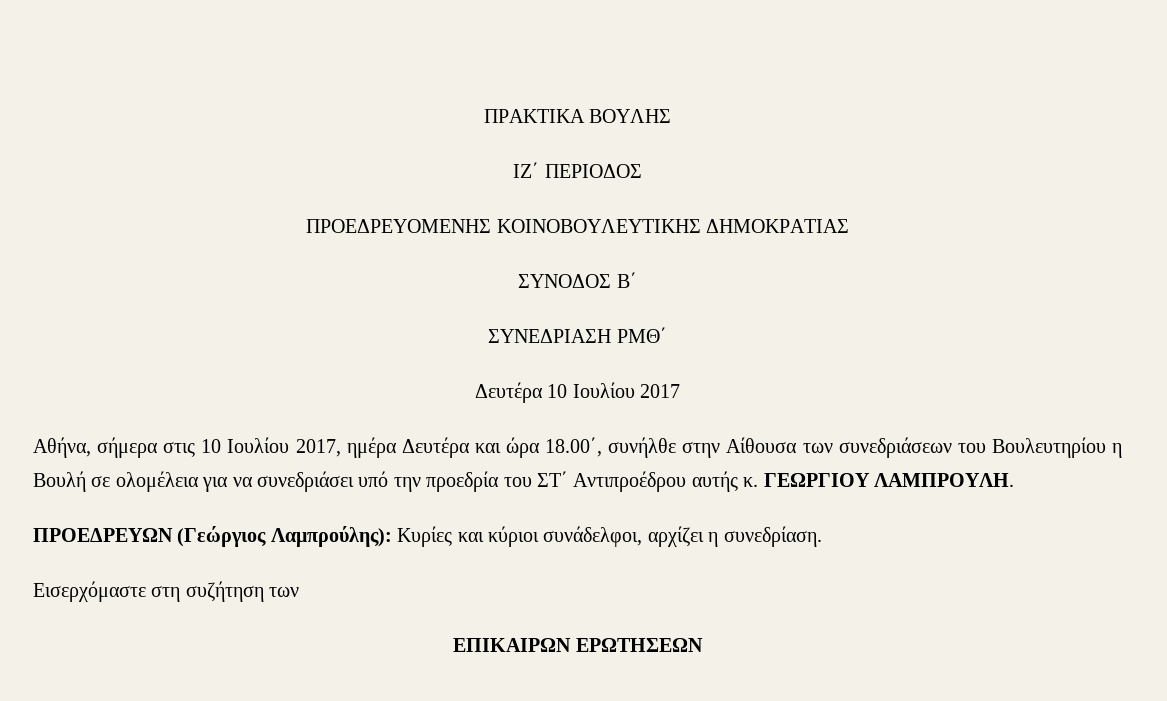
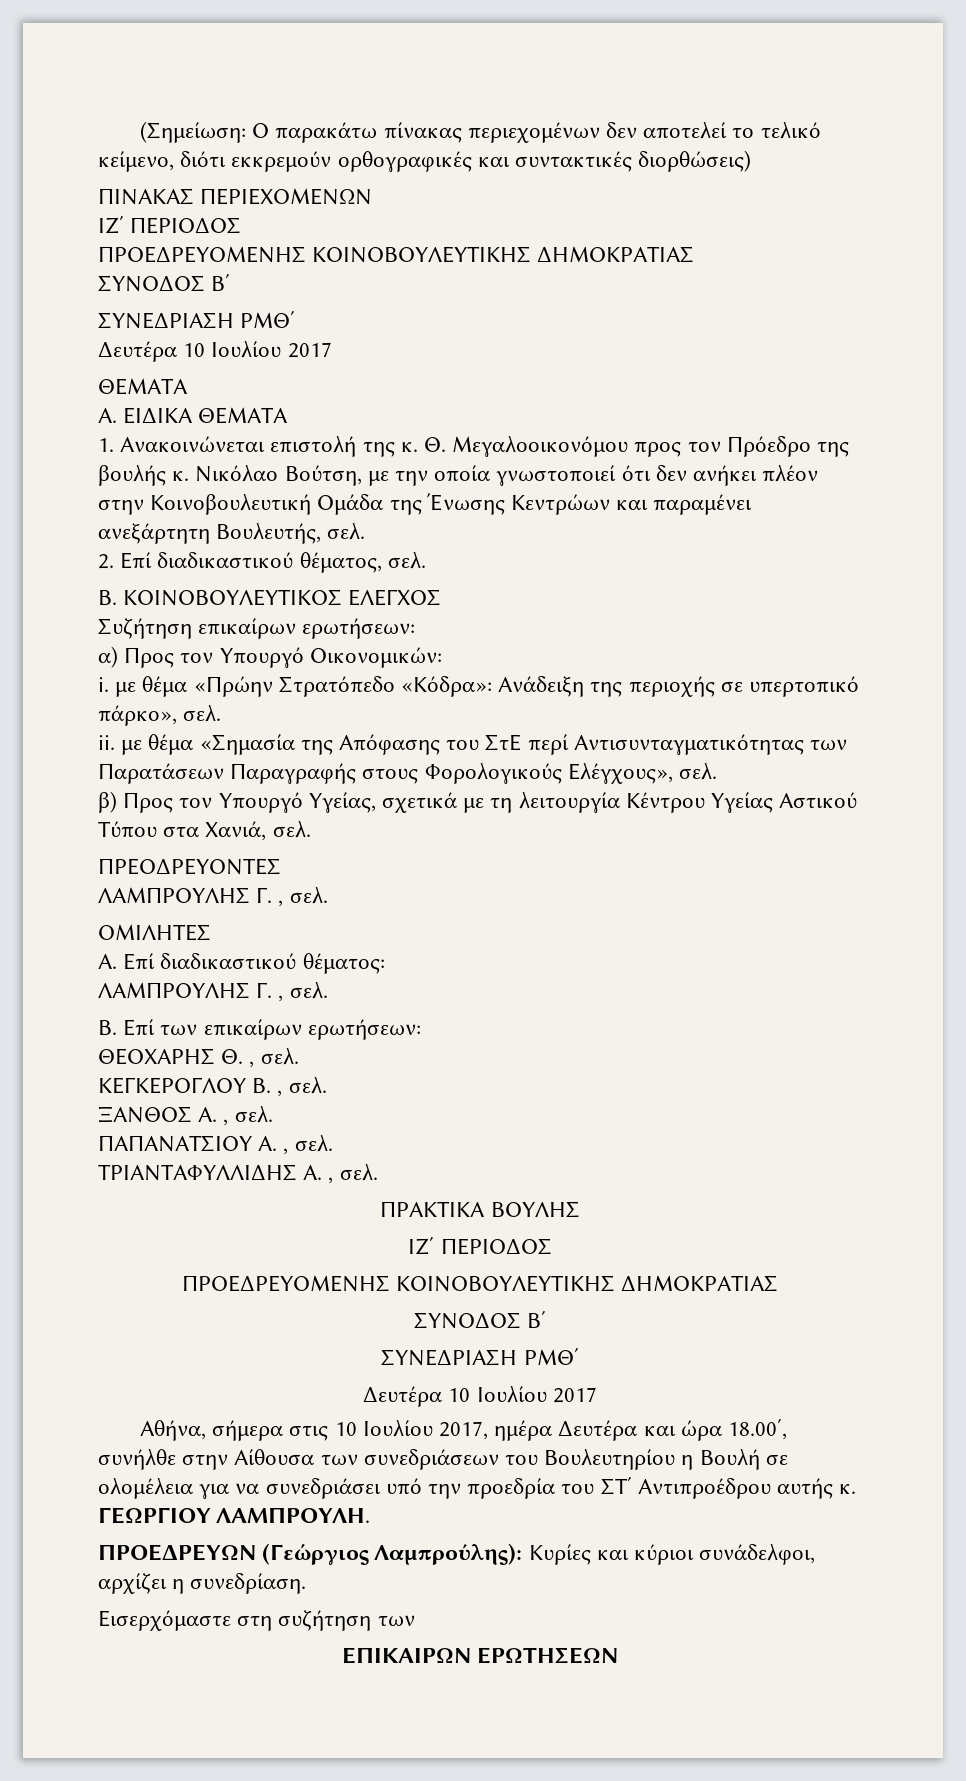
+ (Σημείωση: Ο παρακάτω πίνακας περιεχομένων δεν αποτελεί το τελικό κείμενο, διότι εκκρεμούν ορθογραφικές και συντακτικές διορθώσεις)
+ ΠΙΝΑΚΑΣ ΠΕΡΙΕΧΟΜΕΝΩΝ
+ ΙΖ΄ ΠΕΡΙΟΔΟΣ
+ ΠΡΟΕΔΡΕΥΟΜΕΝΗΣ ΚΟΙΝΟΒΟΥΛΕΥΤΙΚΗΣ ΔΗΜΟΚΡΑΤΙΑΣ
+ ΣΥΝΟΔΟΣ Β΄
+ ΣΥΝΕΔΡΙΑΣΗ ΡΜΘ΄
+ Δευτέρα 10 Ιουλίου 2017
+ ΘΕΜΑΤΑ
+ Α. ΕΙΔΙΚΑ ΘΕΜΑΤΑ
+ 1. Ανακοινώνεται επιστολή της κ. Θ. Μεγαλοοικονόμου προς τον Πρόεδρο της βουλής κ. Νικόλαο Βούτση, με την οποία γνωστοποιεί ότι δεν ανήκει πλέον στην Κοινοβουλευτική Ομάδα της Ένωσης Κεντρώων και παραμένει ανεξάρτητη Βουλευτής, σελ.
+ 2. Επί διαδικαστικού θέματος, σελ.
+ Β. ΚΟΙΝΟΒΟΥΛΕΥΤΙΚΟΣ ΕΛΕΓΧΟΣ
+ Συζήτηση επικαίρων ερωτήσεων:
+ α) Προς τον Υπουργό Οικονομικών:
+ i. με θέμα «Πρώην Στρατόπεδο «Κόδρα»: Ανάδειξη της περιοχής σε υπερτοπικό πάρκο», σελ.
+ ii. με θέμα «Σημασία της Απόφασης του ΣτΕ περί Αντισυνταγματικότητας των Παρατάσεων Παραγραφής στους Φορολογικούς Ελέγχους», σελ.
+ β) Προς τον Υπουργό Υγείας, σχετικά με τη λειτουργία Κέντρου Υγείας Αστικού Τύπου στα Χανιά, σελ.
+ ΠΡΕΟΔΡΕΥΟΝΤΕΣ
+ ΛΑΜΠΡΟΥΛΗΣ Γ. , σελ.
+ ΟΜΙΛΗΤΕΣ
+ Α. Επί διαδικαστικού θέματος:
+ ΛΑΜΠΡΟΥΛΗΣ Γ. , σελ.
+ Β. Επί των επικαίρων ερωτήσεων:
+ ΘΕΟΧΑΡΗΣ Θ. , σελ.
+ ΚΕΓΚΕΡΟΓΛΟΥ Β. , σελ.
+ ΞΑΝΘΟΣ Α. , σελ.
+ ΠΑΠΑΝΑΤΣΙΟΥ Α. , σελ.
+ ΤΡΙΑΝΤΑΦΥΛΛΙΔΗΣ Α. , σελ.

